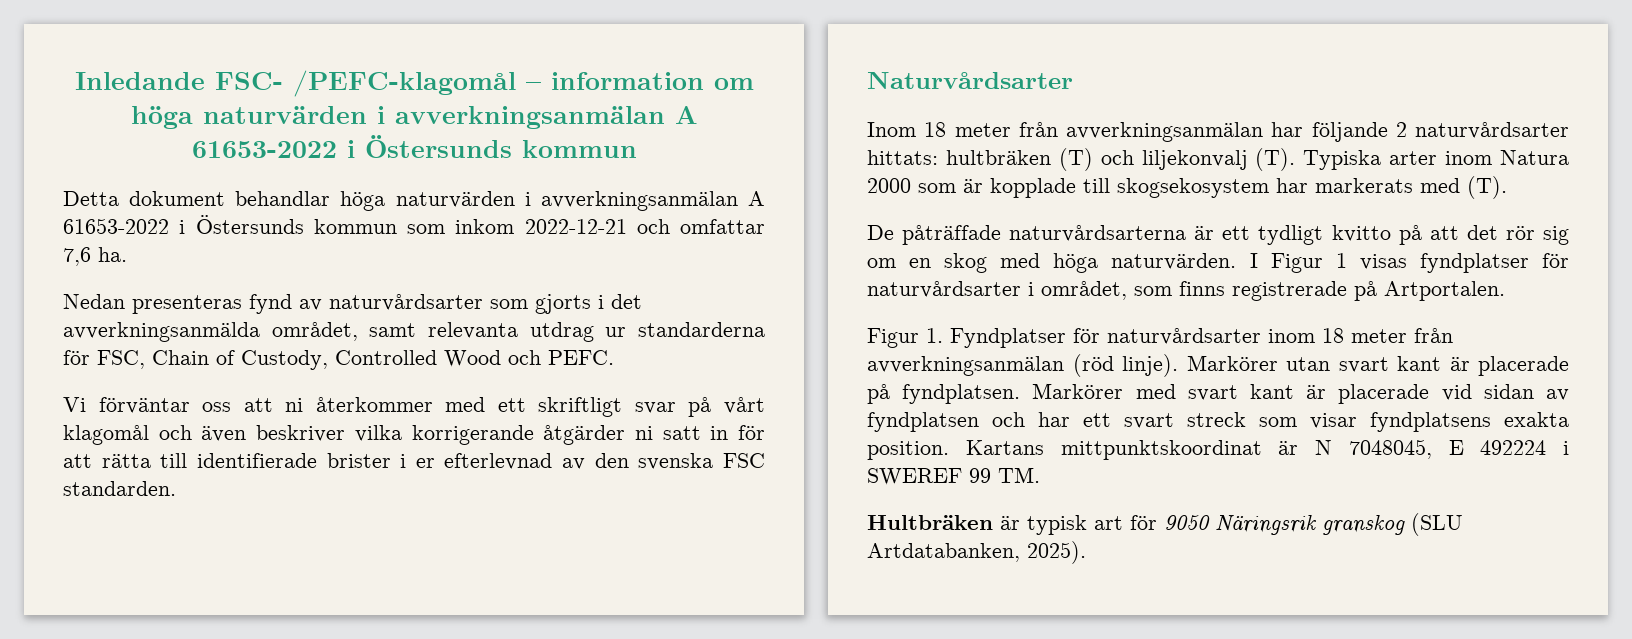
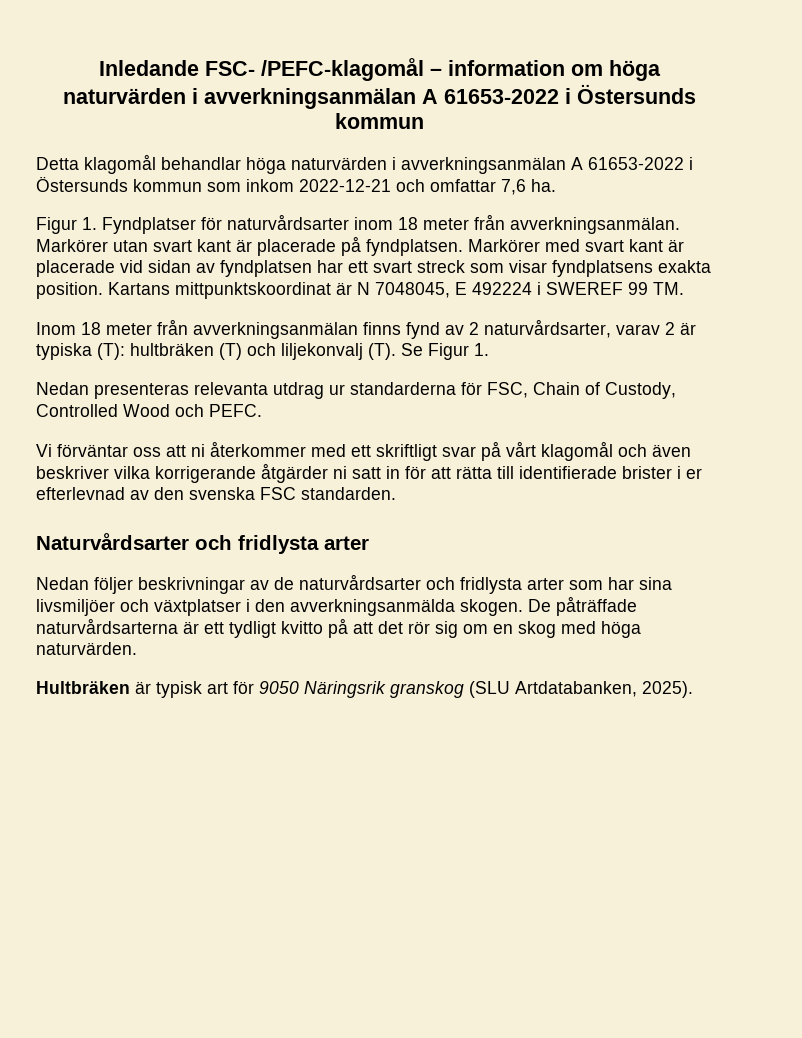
- Detta dokument behandlar höga naturvärden i avverkningsanmälan A 61653-2022 i Östersunds kommun som inkom 2022-12-21 och omfattar 7,6 ha.
+ Detta klagomål behandlar höga naturvärden i avverkningsanmälan A 61653-2022 i Östersunds kommun som inkom 2022-12-21 och omfattar 7,6 ha.
- Nedan presenteras fynd av naturvårdsarter som gjorts i det avverkningsanmälda området, samt relevanta utdrag ur standarderna för FSC, Chain of Custody, Controlled Wood och PEFC.
+ Figur 1. Fyndplatser för naturvårdsarter inom 18 meter från avverkningsanmälan. Markörer utan svart kant är placerade på fyndplatsen. Markörer med svart kant är placerade vid sidan av fyndplatsen har ett svart streck som visar fyndplatsens exakta position. Kartans mittpunktskoordinat är N 7048045, E 492224 i SWEREF 99 TM.
+ Inom 18 meter från avverkningsanmälan finns fynd av 2 naturvårdsarter, varav 2 är typiska (T): hultbräken (T) och liljekonvalj (T). Se Figur 1.
+ Nedan presenteras relevanta utdrag ur standarderna för FSC, Chain of Custody, Controlled Wood och PEFC.
- Naturvårdsarter
- Inom 18 meter från avverkningsanmälan har följande 2 naturvårdsarter hittats: hultbräken (T) och liljekonvalj (T). Typiska arter inom Natura 2000 som är kopplade till skogsekosystem har markerats med (T).
- De påträffade naturvårdsarterna är ett tydligt kvitto på att det rör sig om en skog med höga naturvärden. I Figur 1 visas fyndplatser för naturvårdsarter i området, som finns registrerade på Artportalen.
- Figur 1. Fyndplatser för naturvårdsarter inom 18 meter från avverkningsanmälan (röd linje). Markörer utan svart kant är placerade på fyndplatsen. Markörer med svart kant är placerade vid sidan av fyndplatsen och har ett svart streck som visar fyndplatsens exakta position. Kartans mittpunktskoordinat är N 7048045, E 492224 i SWEREF 99 TM.
+ Naturvårdsarter och fridlysta arter
+ Nedan följer beskrivningar av de naturvårdsarter och fridlysta arter som har sina livsmiljöer och växtplatser i den avverkningsanmälda skogen. De påträffade naturvårdsarterna är ett tydligt kvitto på att det rör sig om en skog med höga naturvärden.

